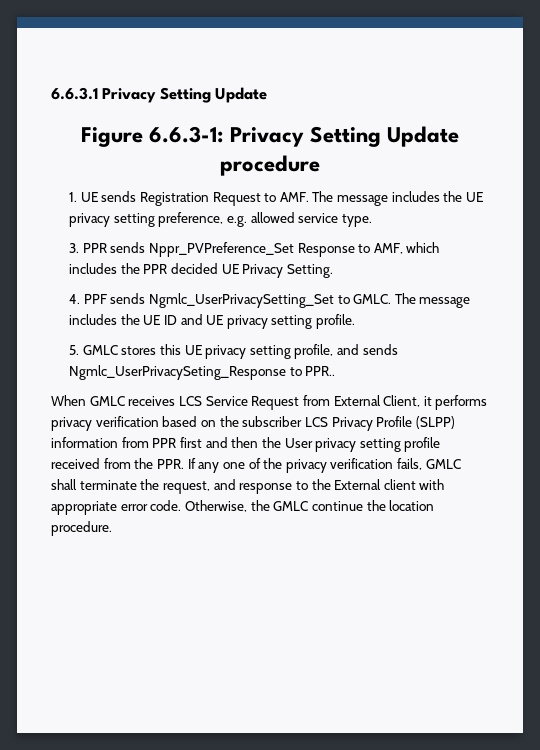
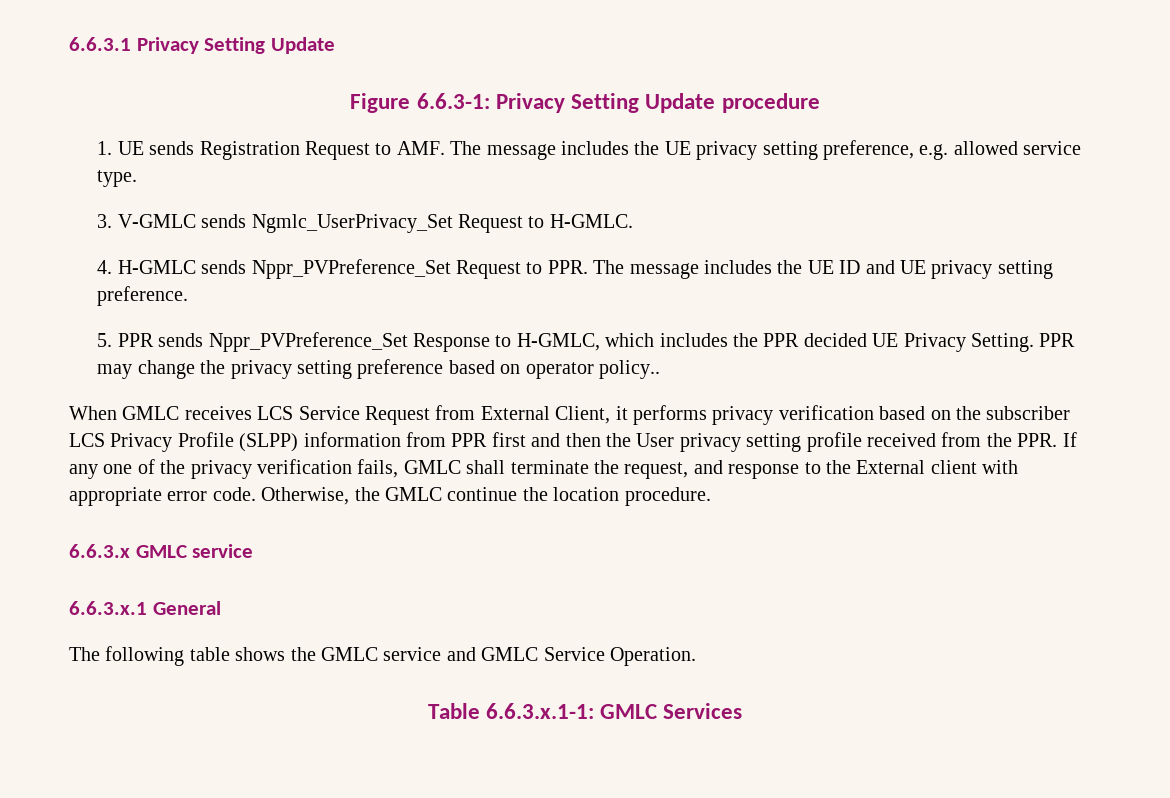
- 3. PPR sends Nppr_PVPreference_Set Response to AMF, which includes the PPR decided UE Privacy Setting.
- 4. PPF sends Ngmlc_UserPrivacySetting_Set to GMLC. The message includes the UE ID and UE privacy setting profile.
+ 3. V-GMLC sends Ngmlc_UserPrivacy_Set Request to H-GMLC.
+ 4. H-GMLC sends Nppr_PVPreference_Set Request to PPR. The message includes the UE ID and UE privacy setting preference.
- 5. GMLC stores this UE privacy setting profile, and sends Ngmlc_UserPrivacySeting_Response to PPR..
+ 5. PPR sends Nppr_PVPreference_Set Response to H-GMLC, which includes the PPR decided UE Privacy Setting. PPR may change the privacy setting preference based on operator policy..
+ 6.6.3.x GMLC service
+ 6.6.3.x.1 General
+ The following table shows the GMLC service and GMLC Service Operation.
+ Table 6.6.3.x.1-1: GMLC Services

